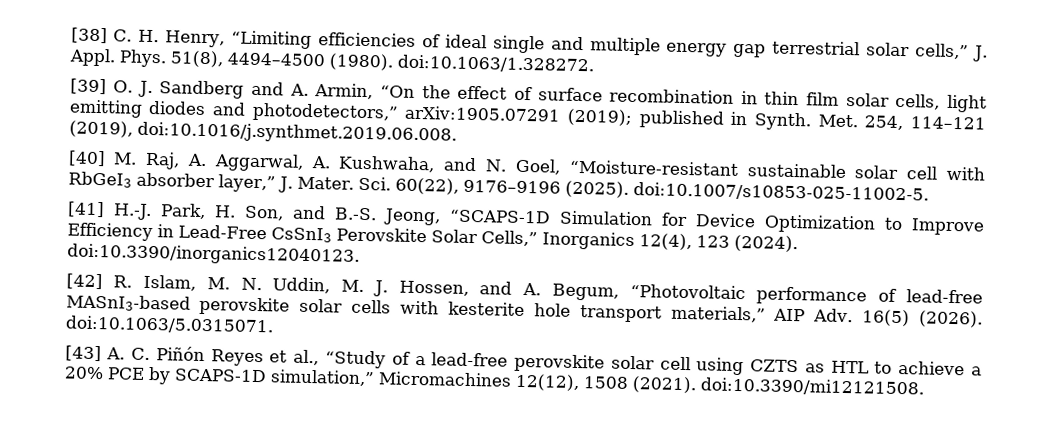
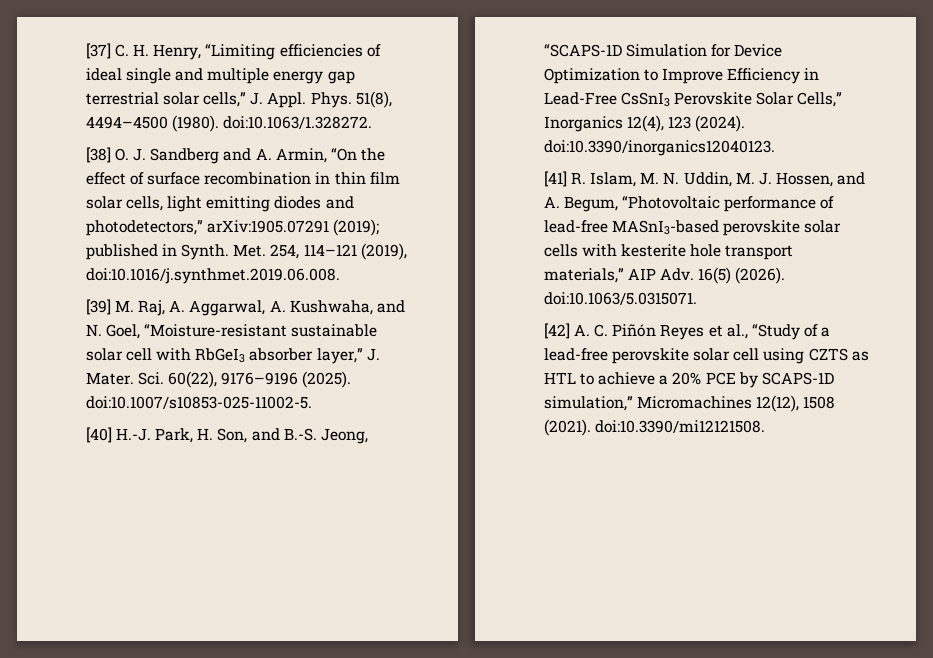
- [38] C. H. Henry, “Limiting efficiencies of ideal single and multiple energy gap terrestrial solar cells,” J. Appl.
+ [37] C. H. Henry, “Limiting efficiencies of ideal single and multiple energy gap terrestrial solar cells,” J. Appl.
- [39] O. J. Sandberg and A. Armin, “On the effect of surface recombination in thin film solar cells, light emitting diodes and photodetectors,” arXiv:1905.07291 (2019); published in Synth.
+ [38] O. J. Sandberg and A. Armin, “On the effect of surface recombination in thin film solar cells, light emitting diodes and photodetectors,” arXiv:1905.07291 (2019); published in Synth.
- [40] M. Raj, A. Aggarwal, A. Kushwaha, and N. Goel, “Moisture-resistant sustainable solar cell with RbGeI3 absorber layer,” J. Mater.
+ [39] M. Raj, A. Aggarwal, A. Kushwaha, and N. Goel, “Moisture-resistant sustainable solar cell with RbGeI3 absorber layer,” J. Mater.
- [41] H.-J. Park, H. Son, and B.-S. Jeong, “SCAPS-1D Simulation for Device Optimization to Improve Efficiency in Lead-Free CsSnI3 Perovskite Solar Cells,” Inorganics 12(4), 123 (2024). doi:10.3390/inorganics12040123.
+ [40] H.-J. Park, H. Son, and B.-S. Jeong, “SCAPS-1D Simulation for Device Optimization to Improve Efficiency in Lead-Free CsSnI3 Perovskite Solar Cells,” Inorganics 12(4), 123 (2024). doi:10.3390/inorganics12040123.
- [42] R. Islam, M. N. Uddin, M. J. Hossen, and A. Begum, “Photovoltaic performance of lead-free MASnI3-based perovskite solar cells with kesterite hole transport materials,” AIP Adv. 16(5) (2026). doi:10.1063/5.0315071.
+ [41] R. Islam, M. N. Uddin, M. J. Hossen, and A. Begum, “Photovoltaic performance of lead-free MASnI3-based perovskite solar cells with kesterite hole transport materials,” AIP Adv. 16(5) (2026). doi:10.1063/5.0315071.
- [43] A. C. Piñón Reyes et al., “Study of a lead-free perovskite solar cell using CZTS as HTL to achieve a 20% PCE by SCAPS-1D simulation,” Micromachines 12(12), 1508 (2021). doi:10.3390/mi12121508.
+ [42] A. C. Piñón Reyes et al., “Study of a lead-free perovskite solar cell using CZTS as HTL to achieve a 20% PCE by SCAPS-1D simulation,” Micromachines 12(12), 1508 (2021). doi:10.3390/mi12121508.

